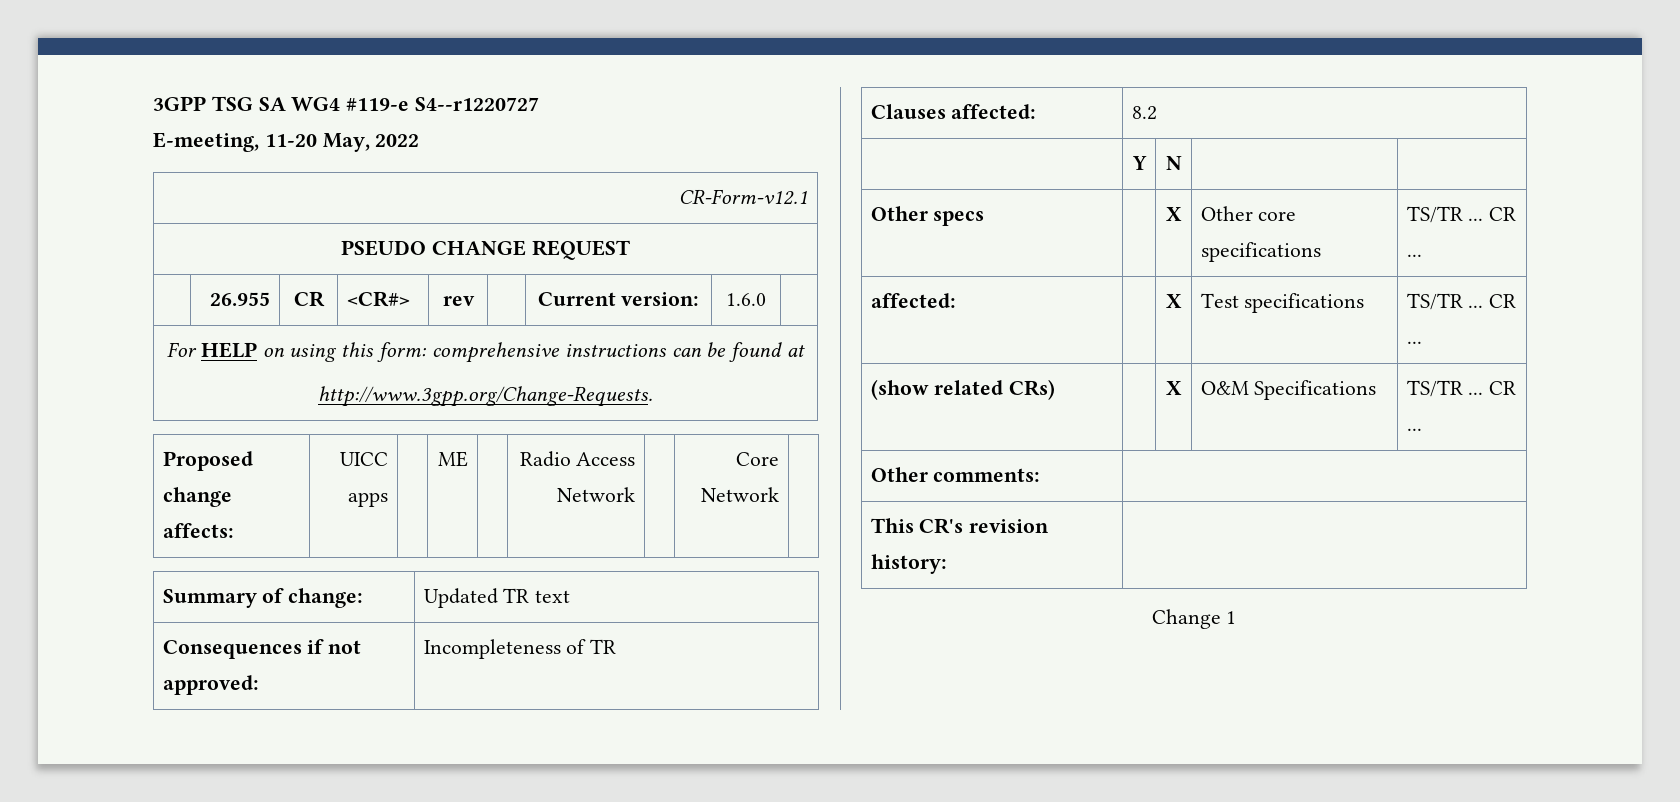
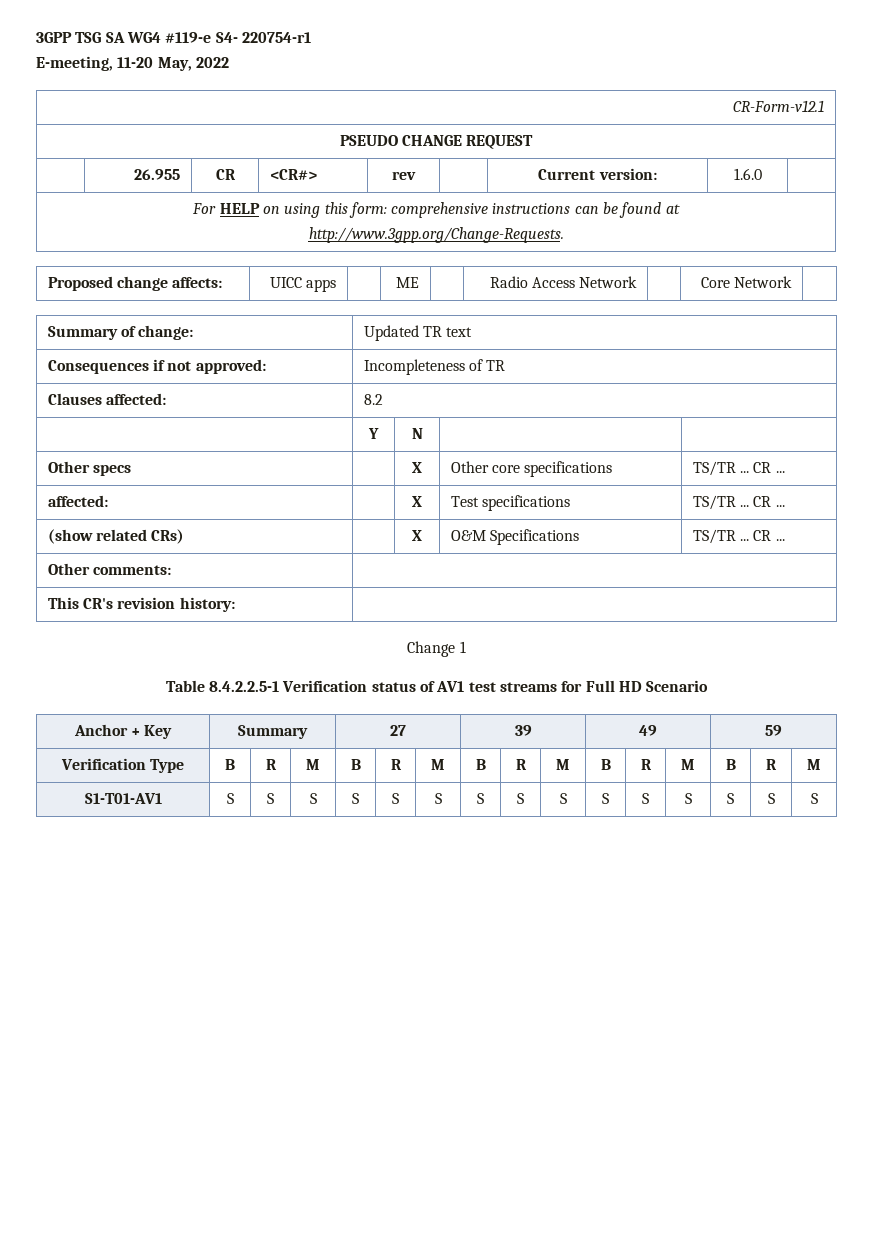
- 3GPP TSG SA WG4 #119-e S4--r1220727
+ 3GPP TSG SA WG4 #119-e S4- 220754-r1
+ Table 8.4.2.2.5-1 Verification status of AV1 test streams for Full HD Scenario
+ Anchor + Key | Summary | 27 | 39 | 49 | 59
+ Verification Type | B | R | M | B | R | M | B | R | M | B | R | M | B | R | M
+ S1-T01-AV1 | S | S | S | S | S | S | S | S | S | S | S | S | S | S | S

